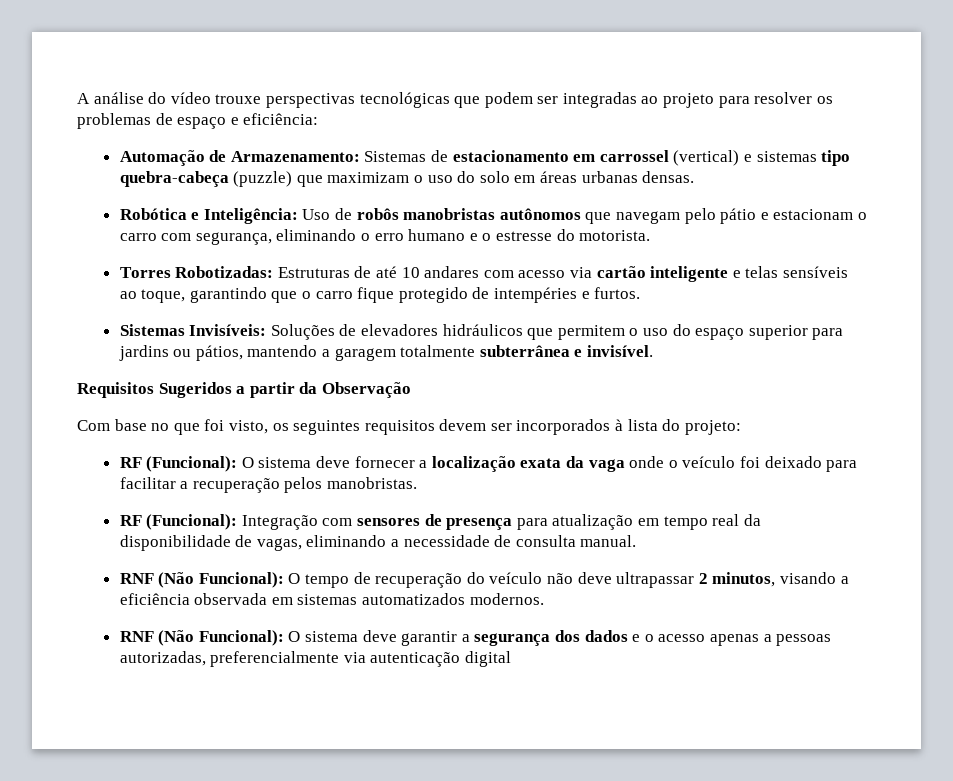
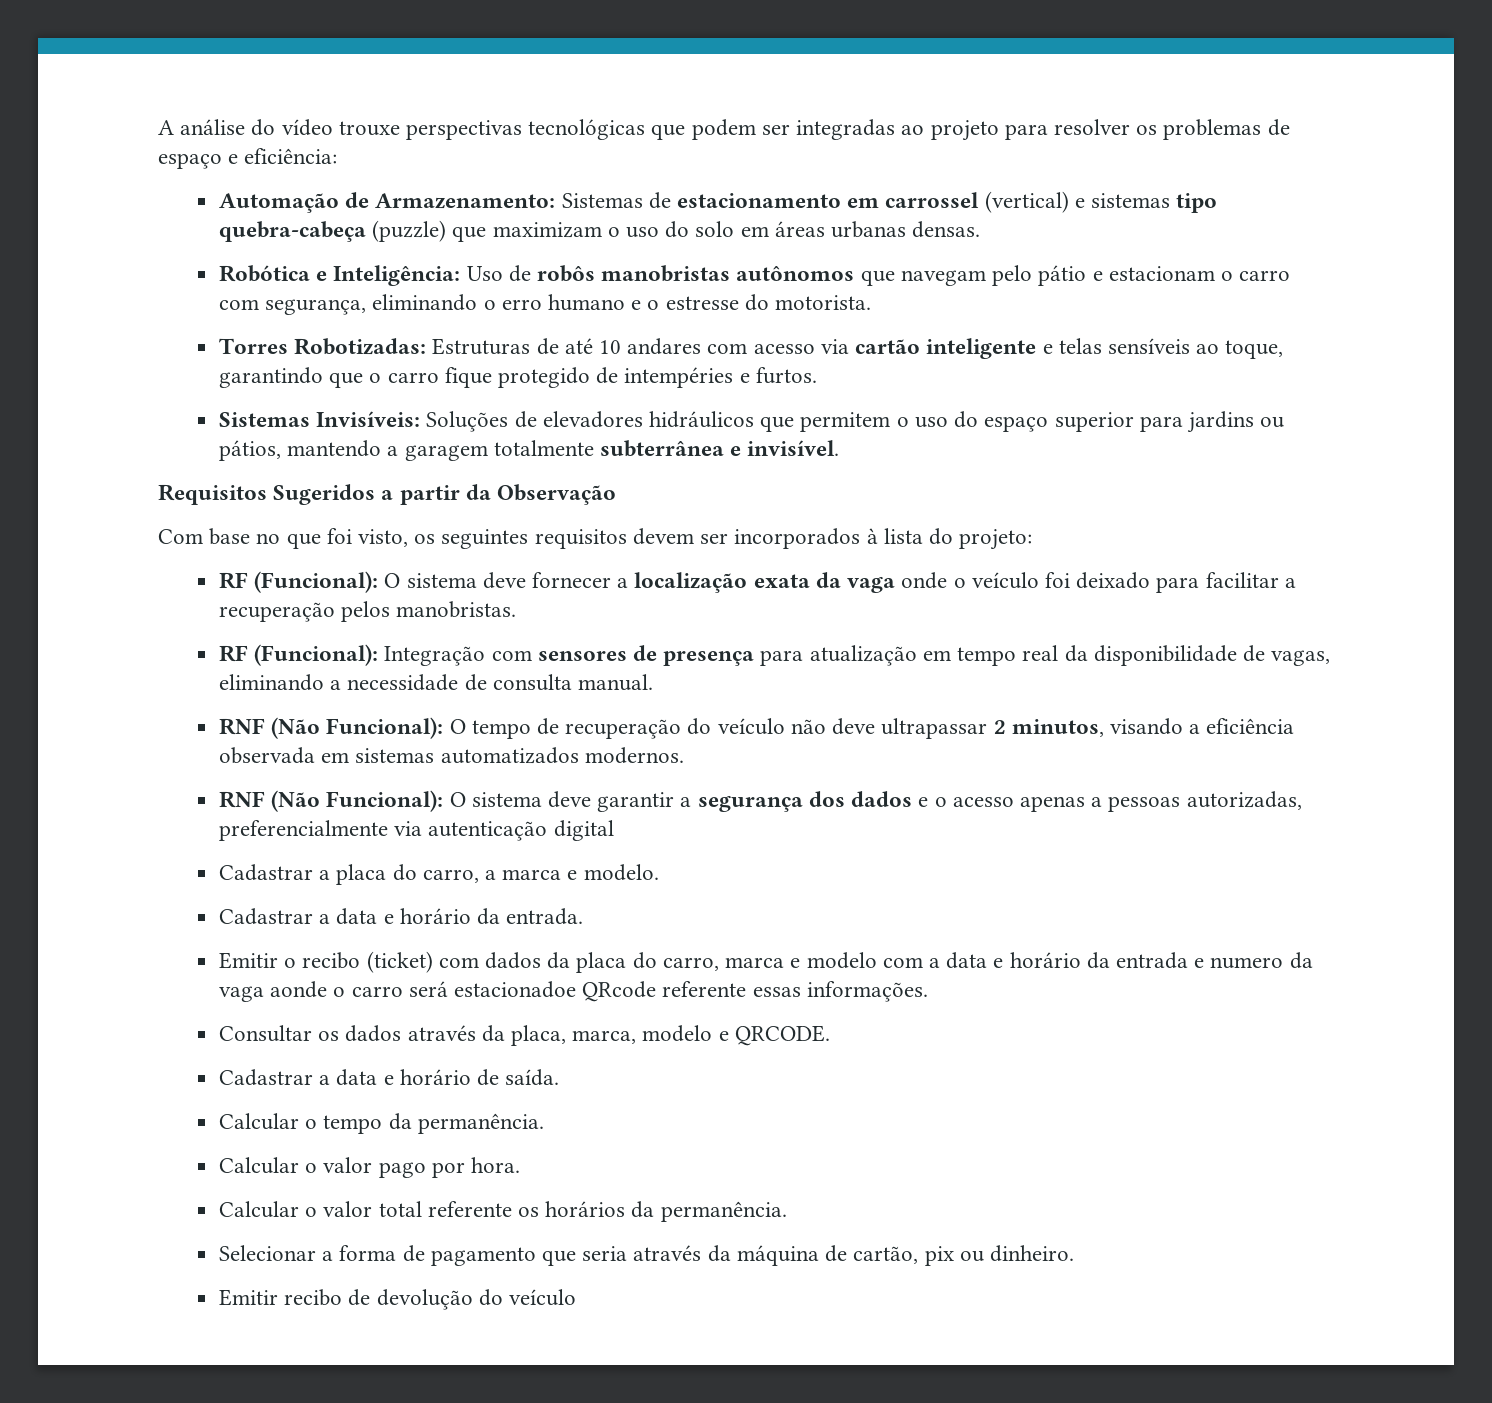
+ Cadastrar a placa do carro, a marca e modelo.
+ Cadastrar a data e horário da entrada.
+ Emitir o recibo (ticket) com dados da placa do carro, marca e modelo com a data e horário da entrada e numero da vaga aonde o carro será estacionadoe QRcode referente essas informações.
+ Consultar os dados através da placa, marca, modelo e QRCODE.
+ Cadastrar a data e horário de saída.
+ Calcular o tempo da permanência.
+ Calcular o valor pago por hora.
+ Calcular o valor total referente os horários da permanência.
+ Selecionar a forma de pagamento que seria através da máquina de cartão, pix ou dinheiro.
+ Emitir recibo de devolução do veículo

